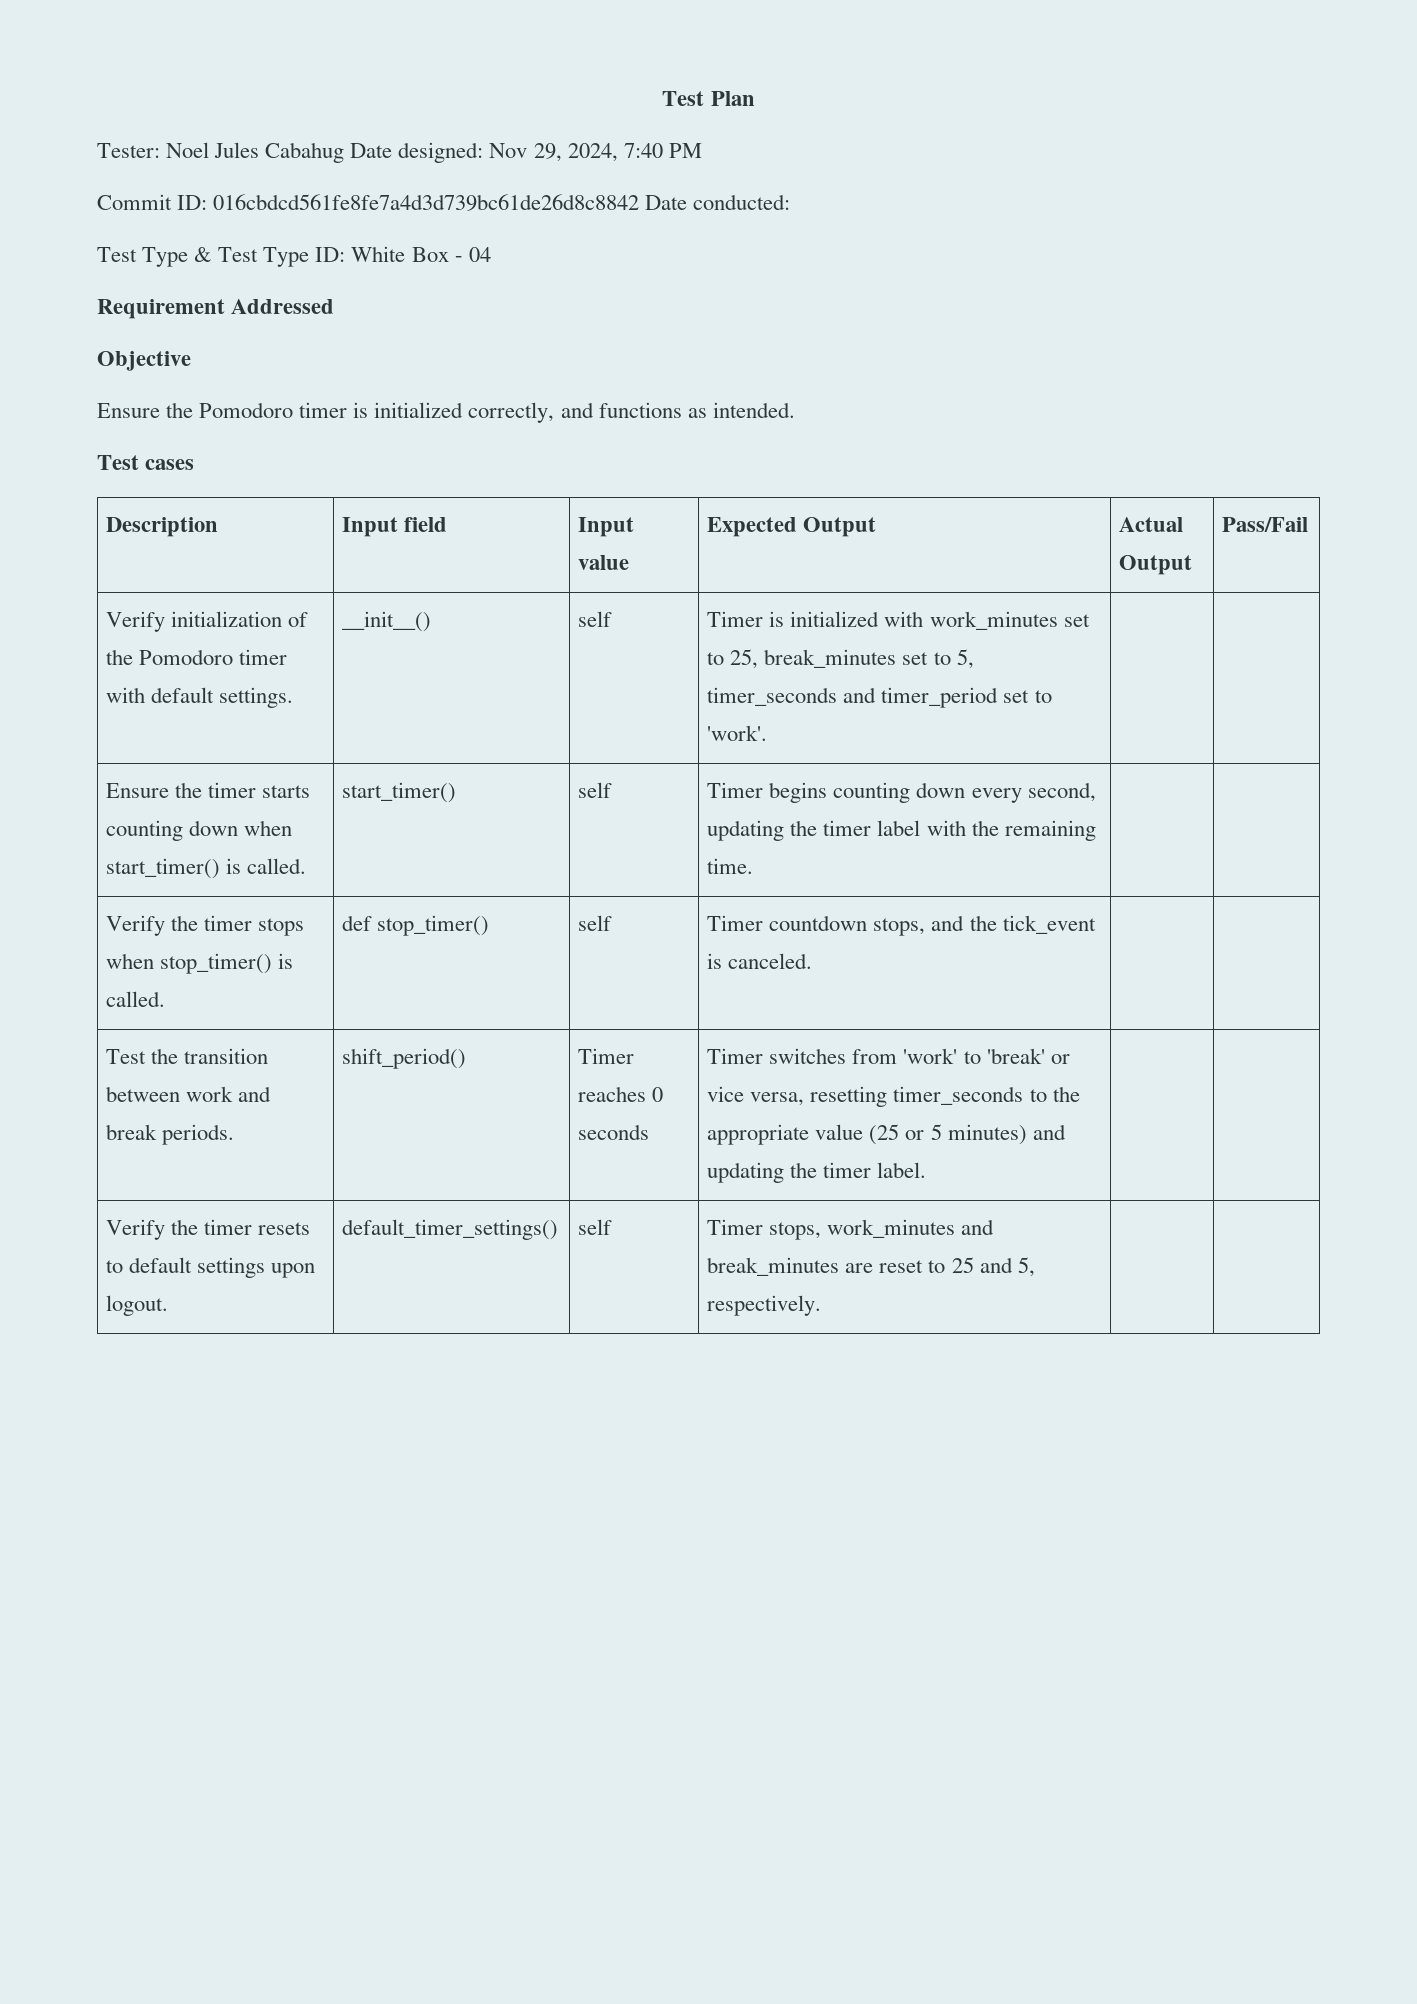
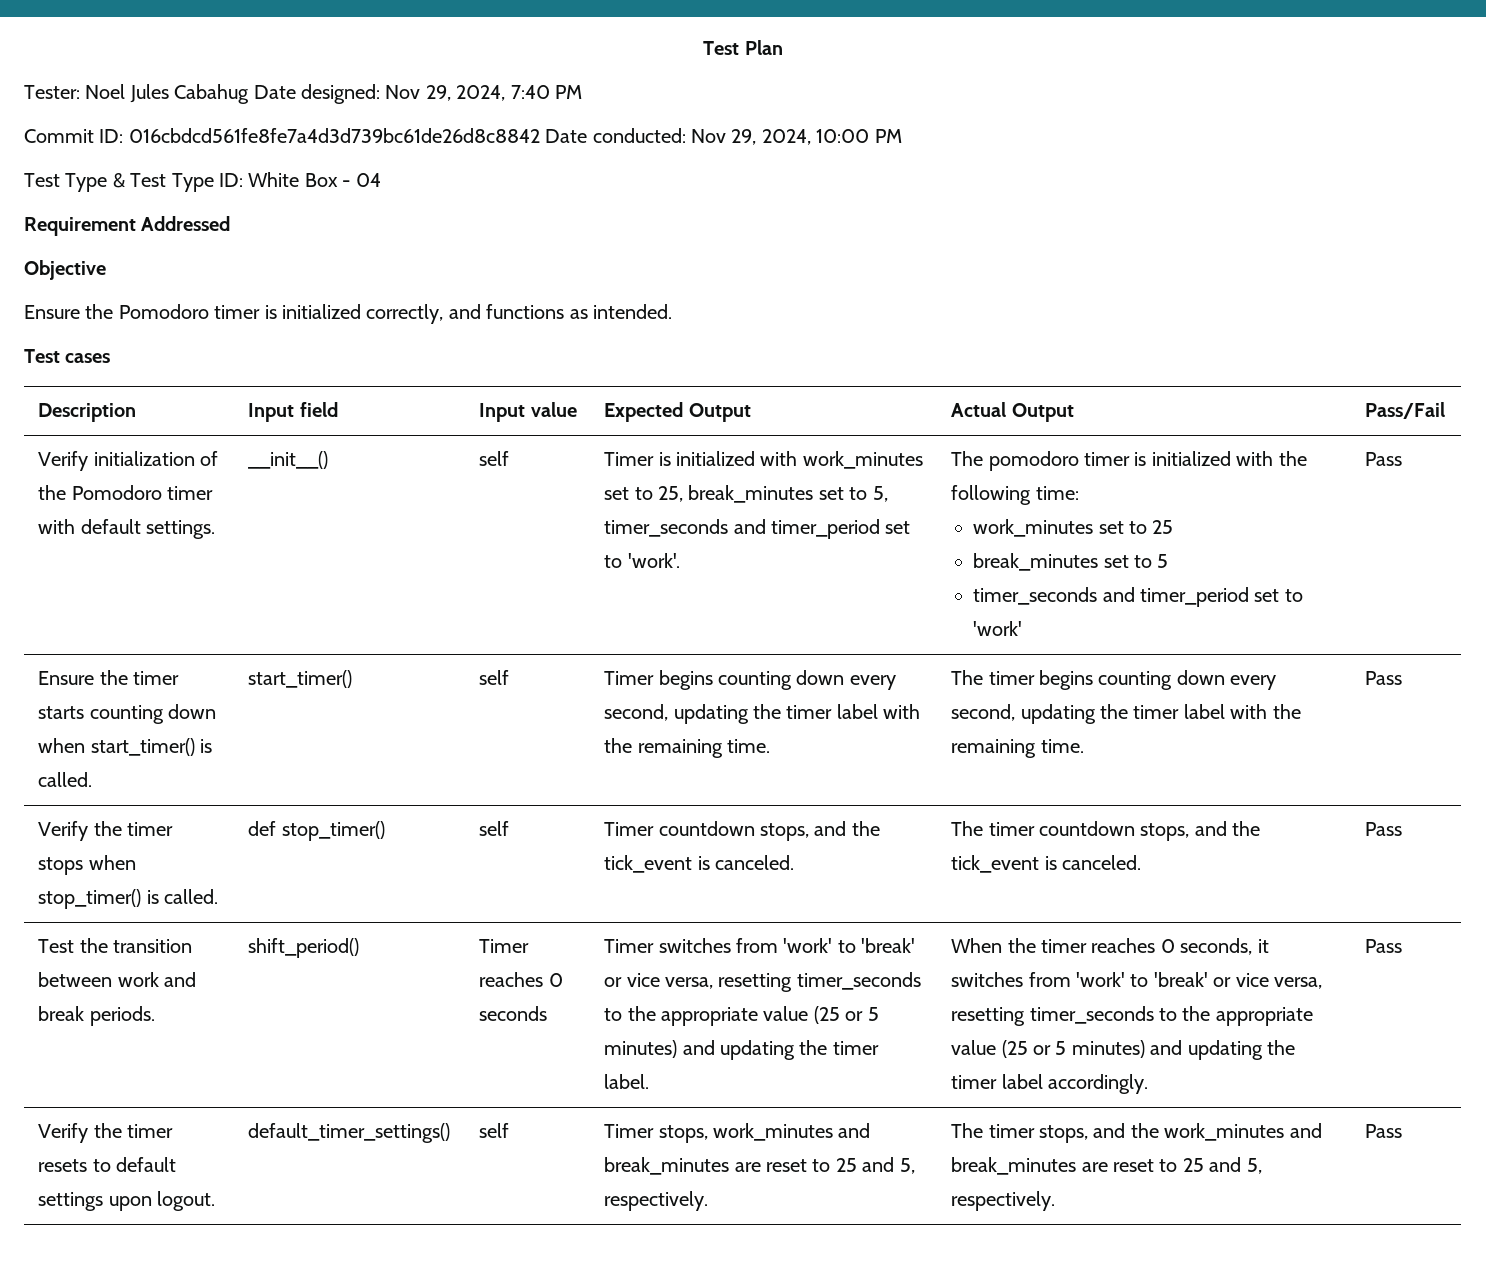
- Commit ID: 016cbdcd561fe8fe7a4d3d739bc61de26d8c8842 Date conducted:
+ Commit ID: 016cbdcd561fe8fe7a4d3d739bc61de26d8c8842 Date conducted: Nov 29, 2024, 10:00 PM
+ The pomodoro timer is initialized with the following time:
+ work_minutes set to 25
+ break_minutes set to 5
+ timer_seconds and timer_period set to 'work' | Pass
+ The timer begins counting down every second, updating the timer label with the remaining time. | Pass
- Verify the timer stops when stop_timer() is called. | def stop_timer() | self | Timer countdown stops, and the tick_event is canceled. | |
+ Verify the timer stops when stop_timer() is called. | def stop_timer() | self | Timer countdown stops, and the tick_event is canceled. | The timer countdown stops, and the tick_event is canceled. | Pass
+ When the timer reaches 0 seconds, it switches from 'work' to 'break' or vice versa, resetting timer_seconds to the appropriate value (25 or 5 minutes) and updating the timer label accordingly. | Pass
- Verify the timer resets to default settings upon logout. | default_timer_settings() | self | Timer stops, work_minutes and break_minutes are reset to 25 and 5, respectively. | |
+ Verify the timer resets to default settings upon logout. | default_timer_settings() | self | Timer stops, work_minutes and break_minutes are reset to 25 and 5, respectively. | The timer stops, and the work_minutes and break_minutes are reset to 25 and 5, respectively. | Pass

